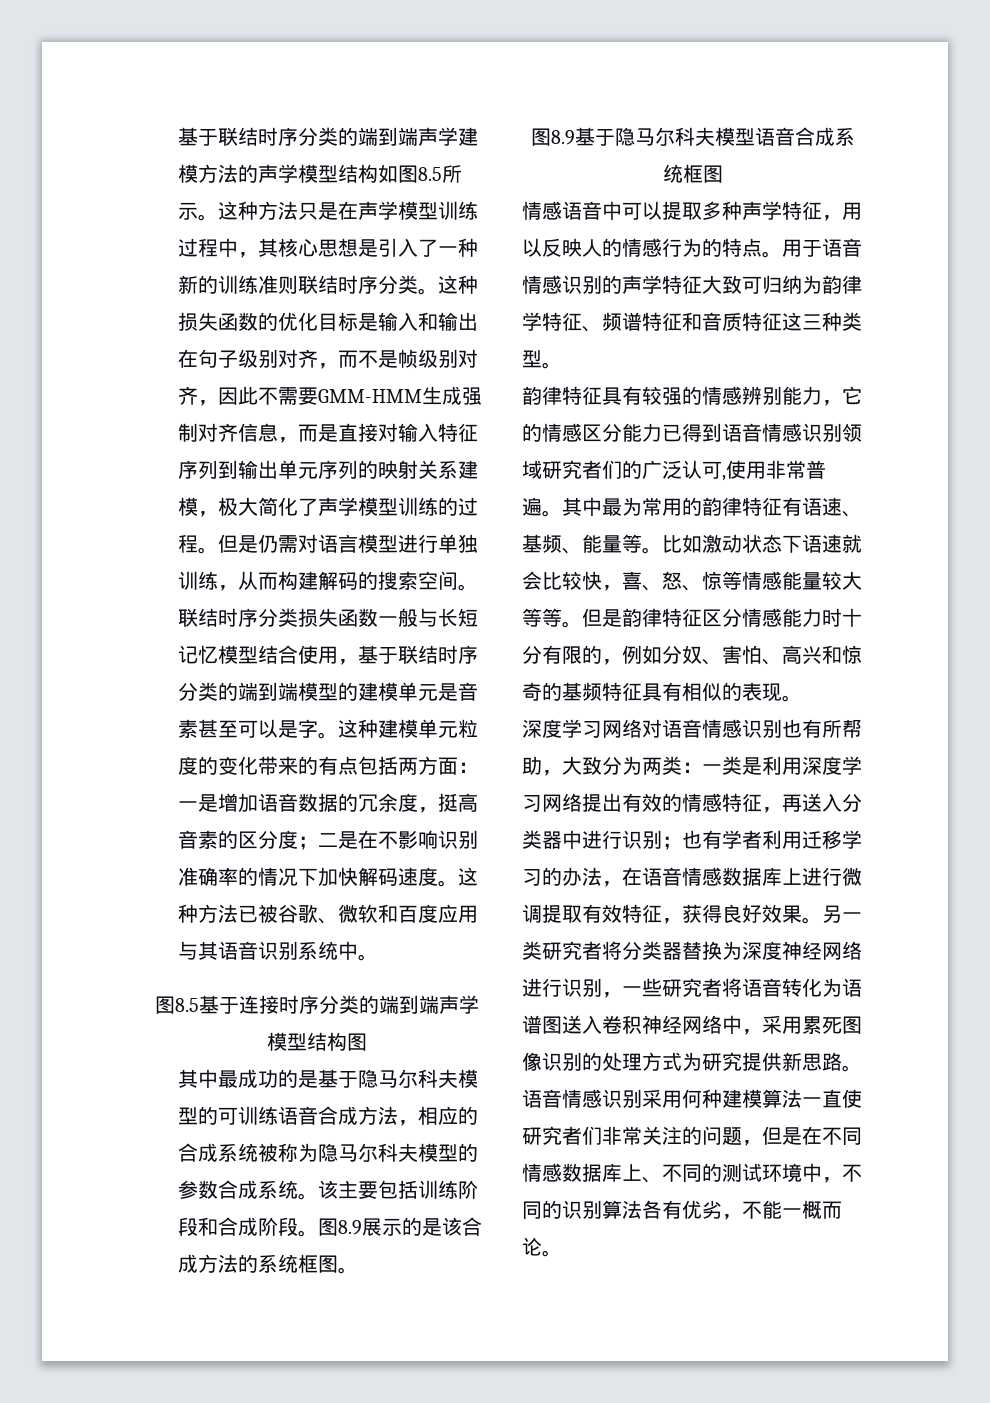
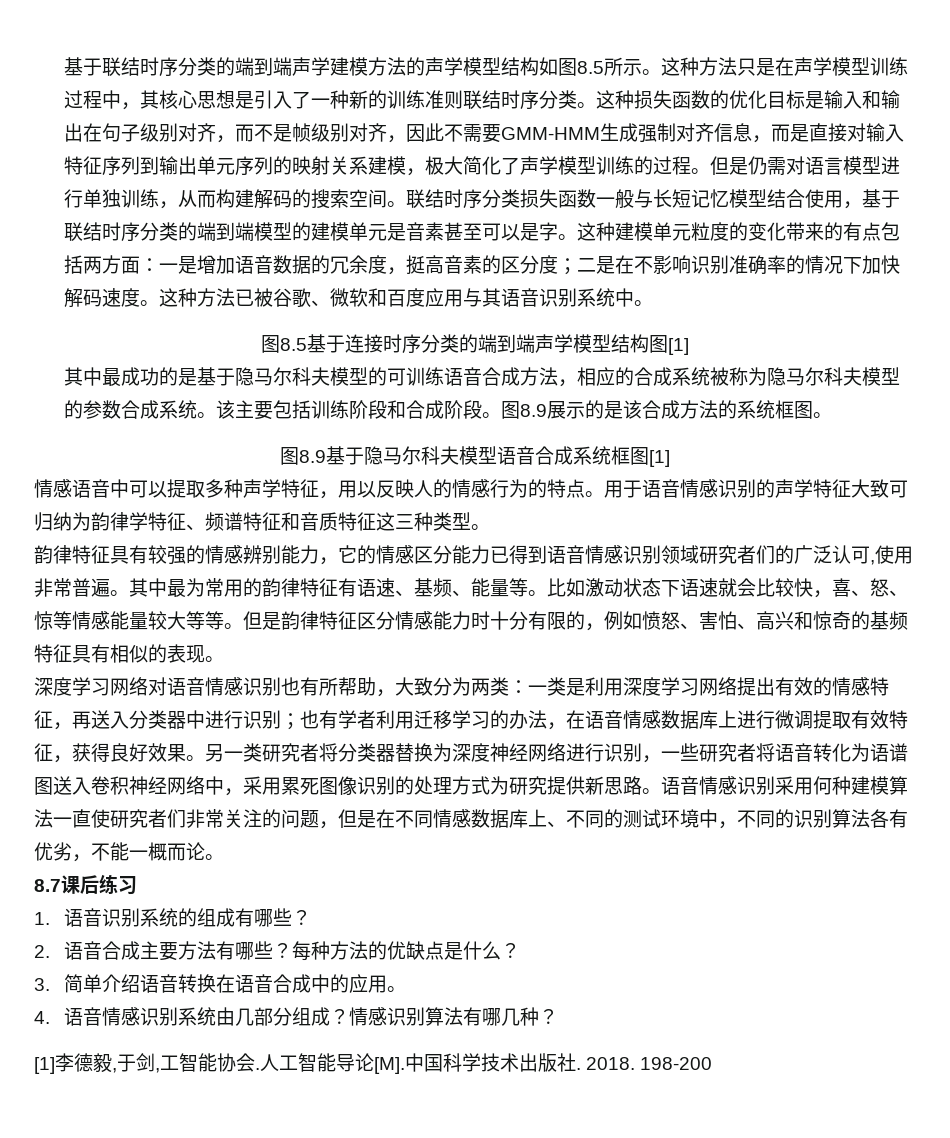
- 图8.5基于连接时序分类的端到端声学模型结构图
+ 图8.5基于连接时序分类的端到端声学模型结构图[1]
- 图8.9基于隐马尔科夫模型语音合成系统框图
+ 图8.9基于隐马尔科夫模型语音合成系统框图[1]
- 但是韵律特征区分情感能力时十分有限的，例如分奴、害怕、高兴和惊奇的基频特征具有相似的表现。
+ 但是韵律特征区分情感能力时十分有限的，例如愤怒、害怕、高兴和惊奇的基频特征具有相似的表现。
+ 8.7课后练习
+ 1.语音识别系统的组成有哪些？
+ 2.语音合成主要方法有哪些？每种方法的优缺点是什么？
+ 3.简单介绍语音转换在语音合成中的应用。
+ 4.语音情感识别系统由几部分组成？情感识别算法有哪几种？
+ [1]李德毅,于剑,工智能协会.人工智能导论[M].中国科学技术出版社. 2018. 198-200

